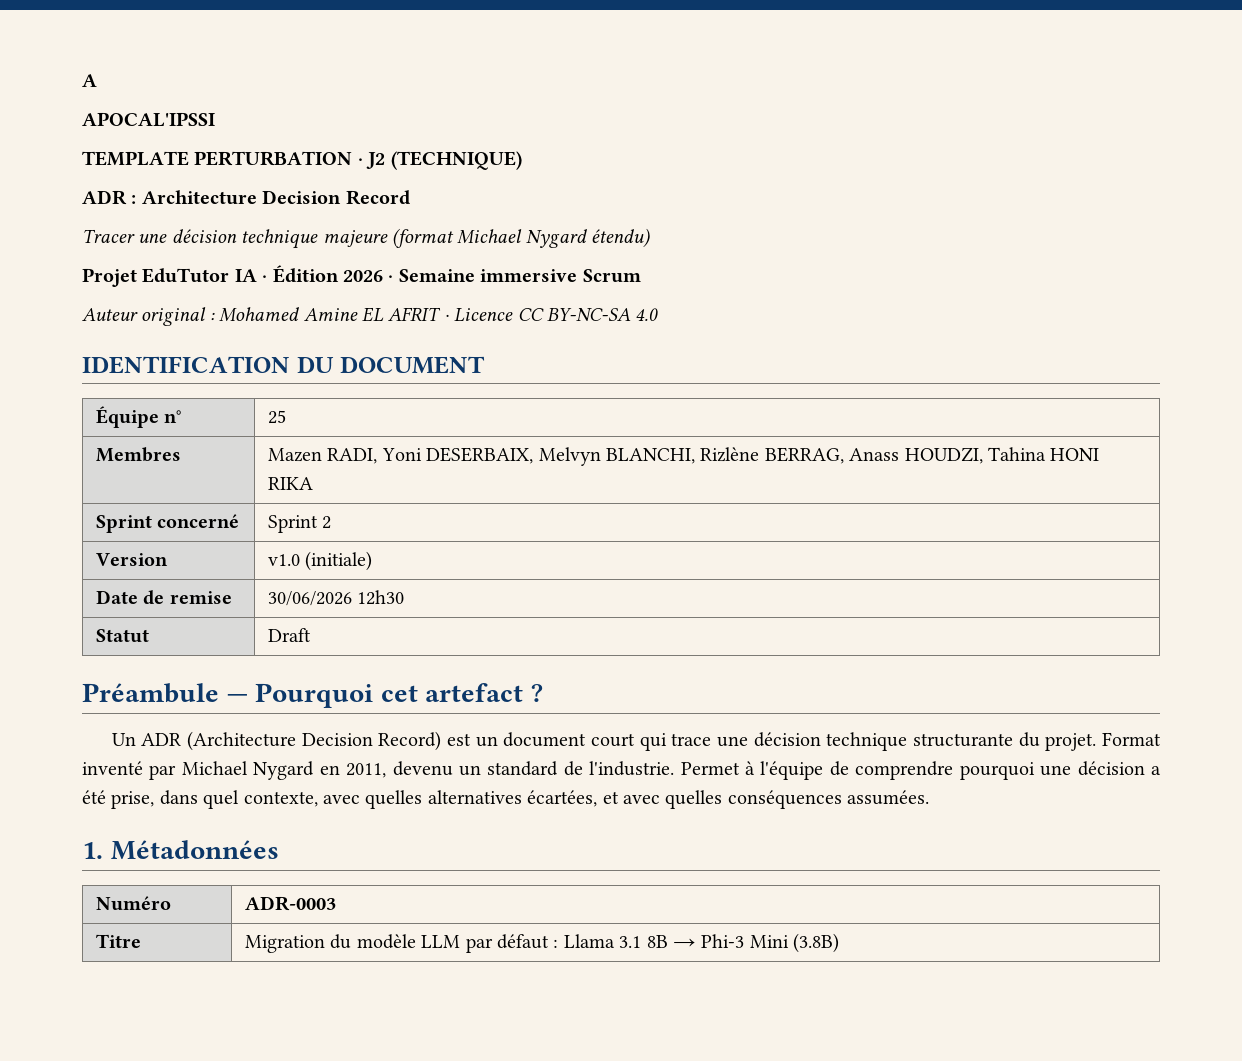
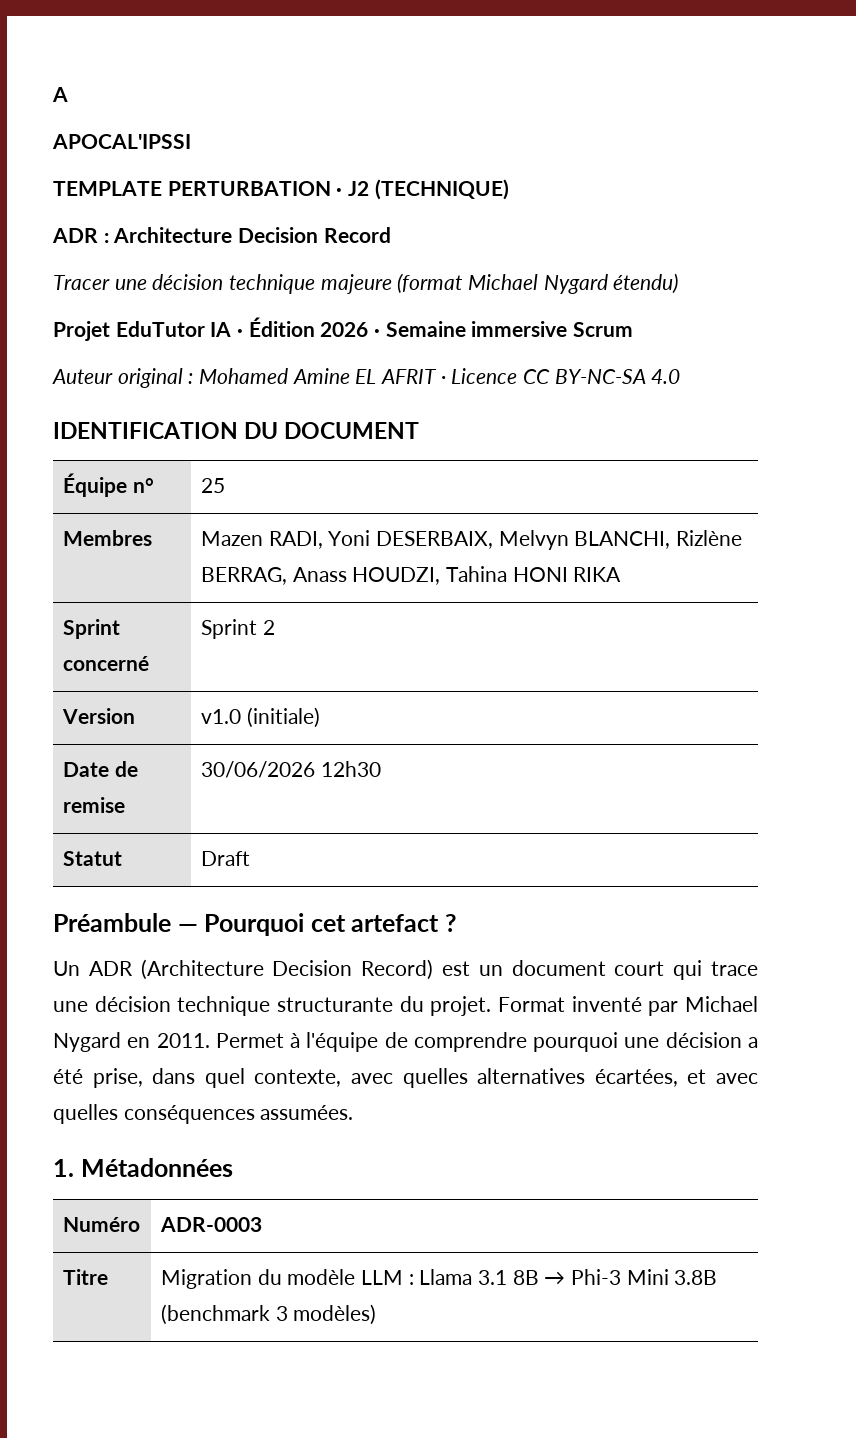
- Format inventé par Michael Nygard en 2011, devenu un standard de l'industrie.
+ Format inventé par Michael Nygard en 2011.
- Titre | Migration du modèle LLM par défaut : Llama 3.1 8B → Phi-3 Mini (3.8B)
+ Titre | Migration du modèle LLM : Llama 3.1 8B → Phi-3 Mini 3.8B (benchmark 3 modèles)

